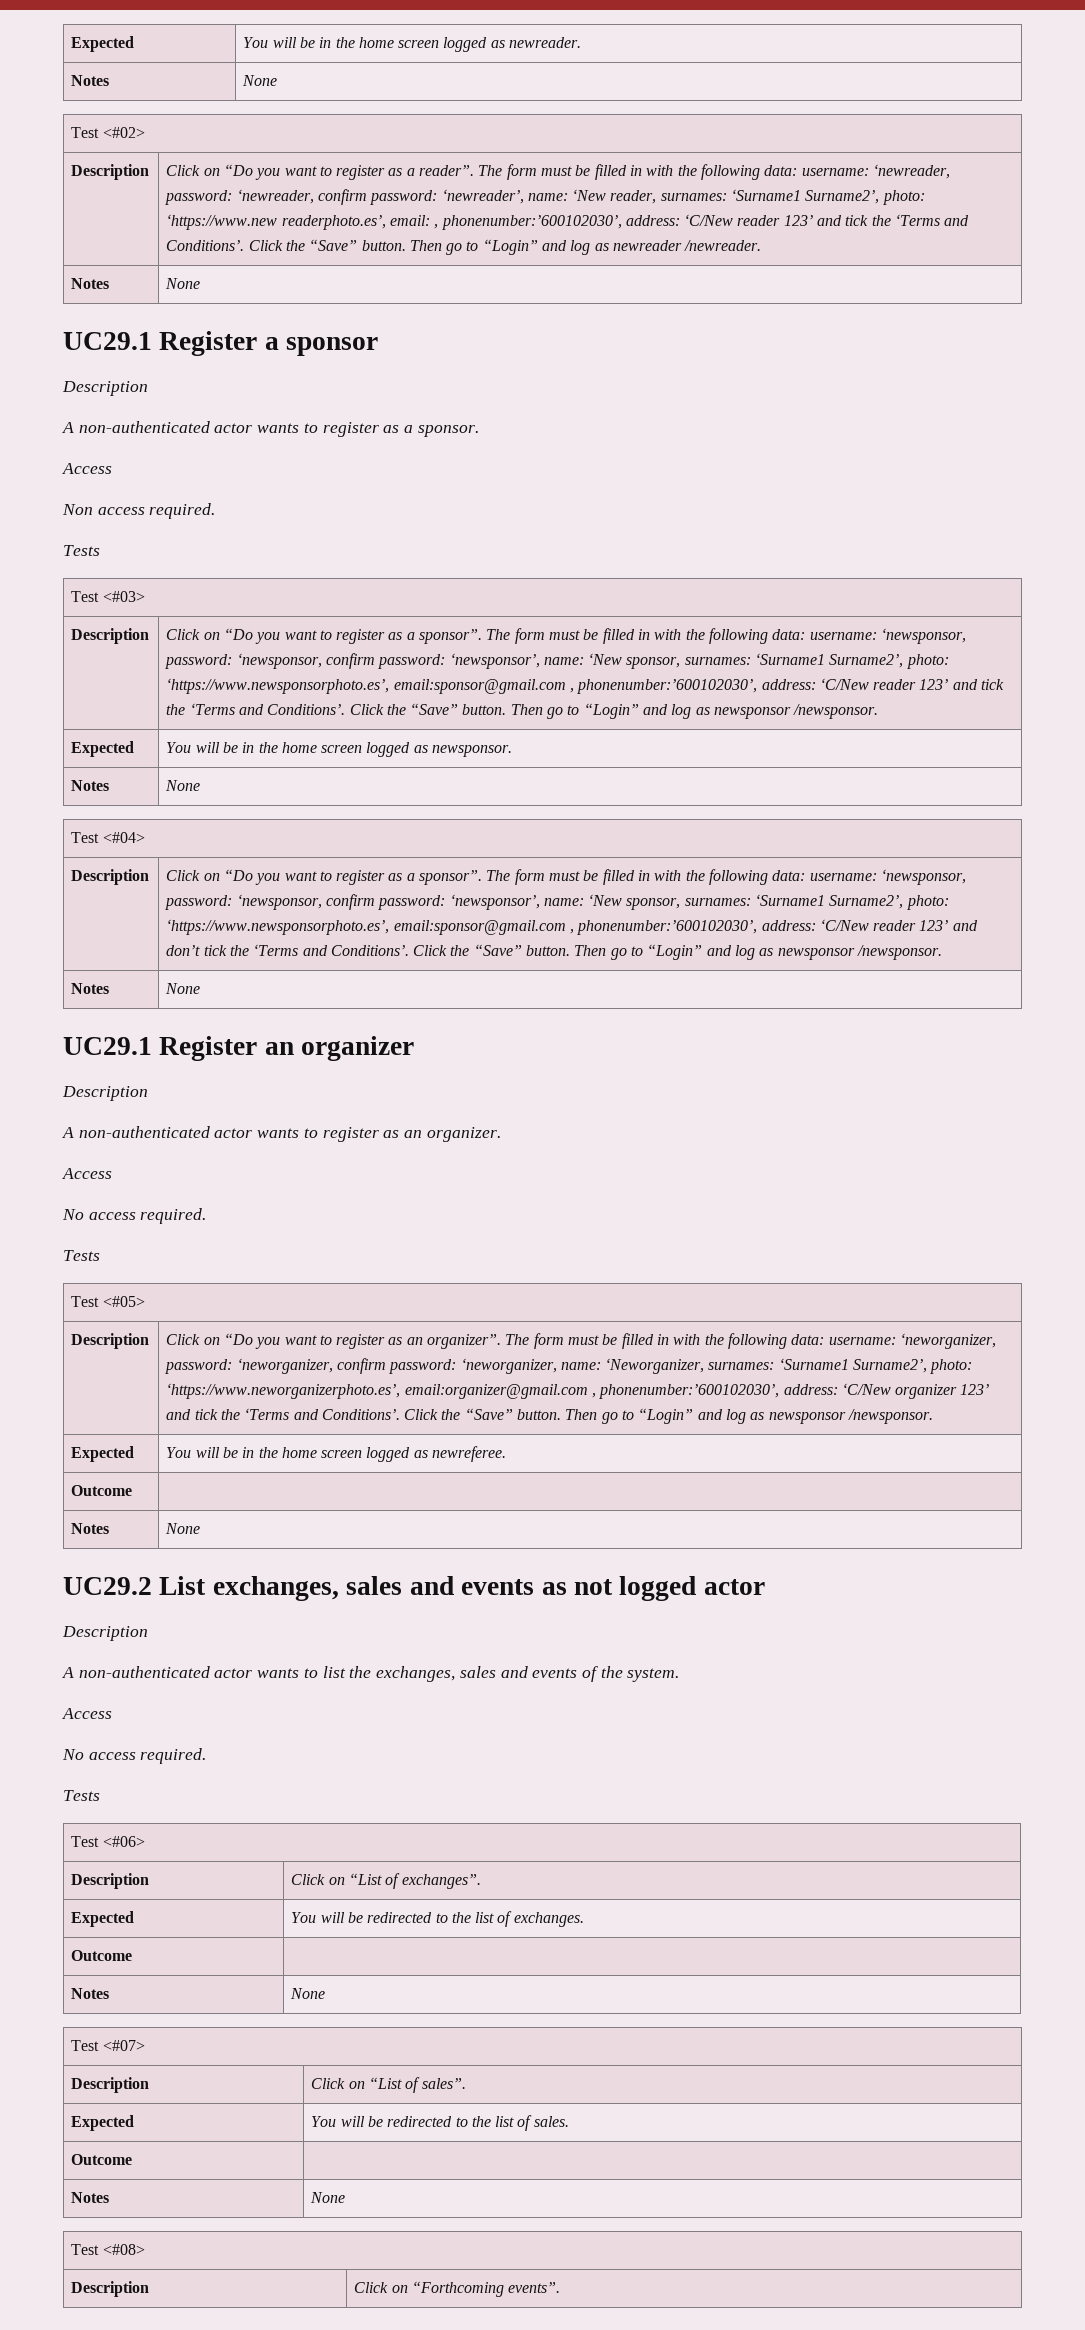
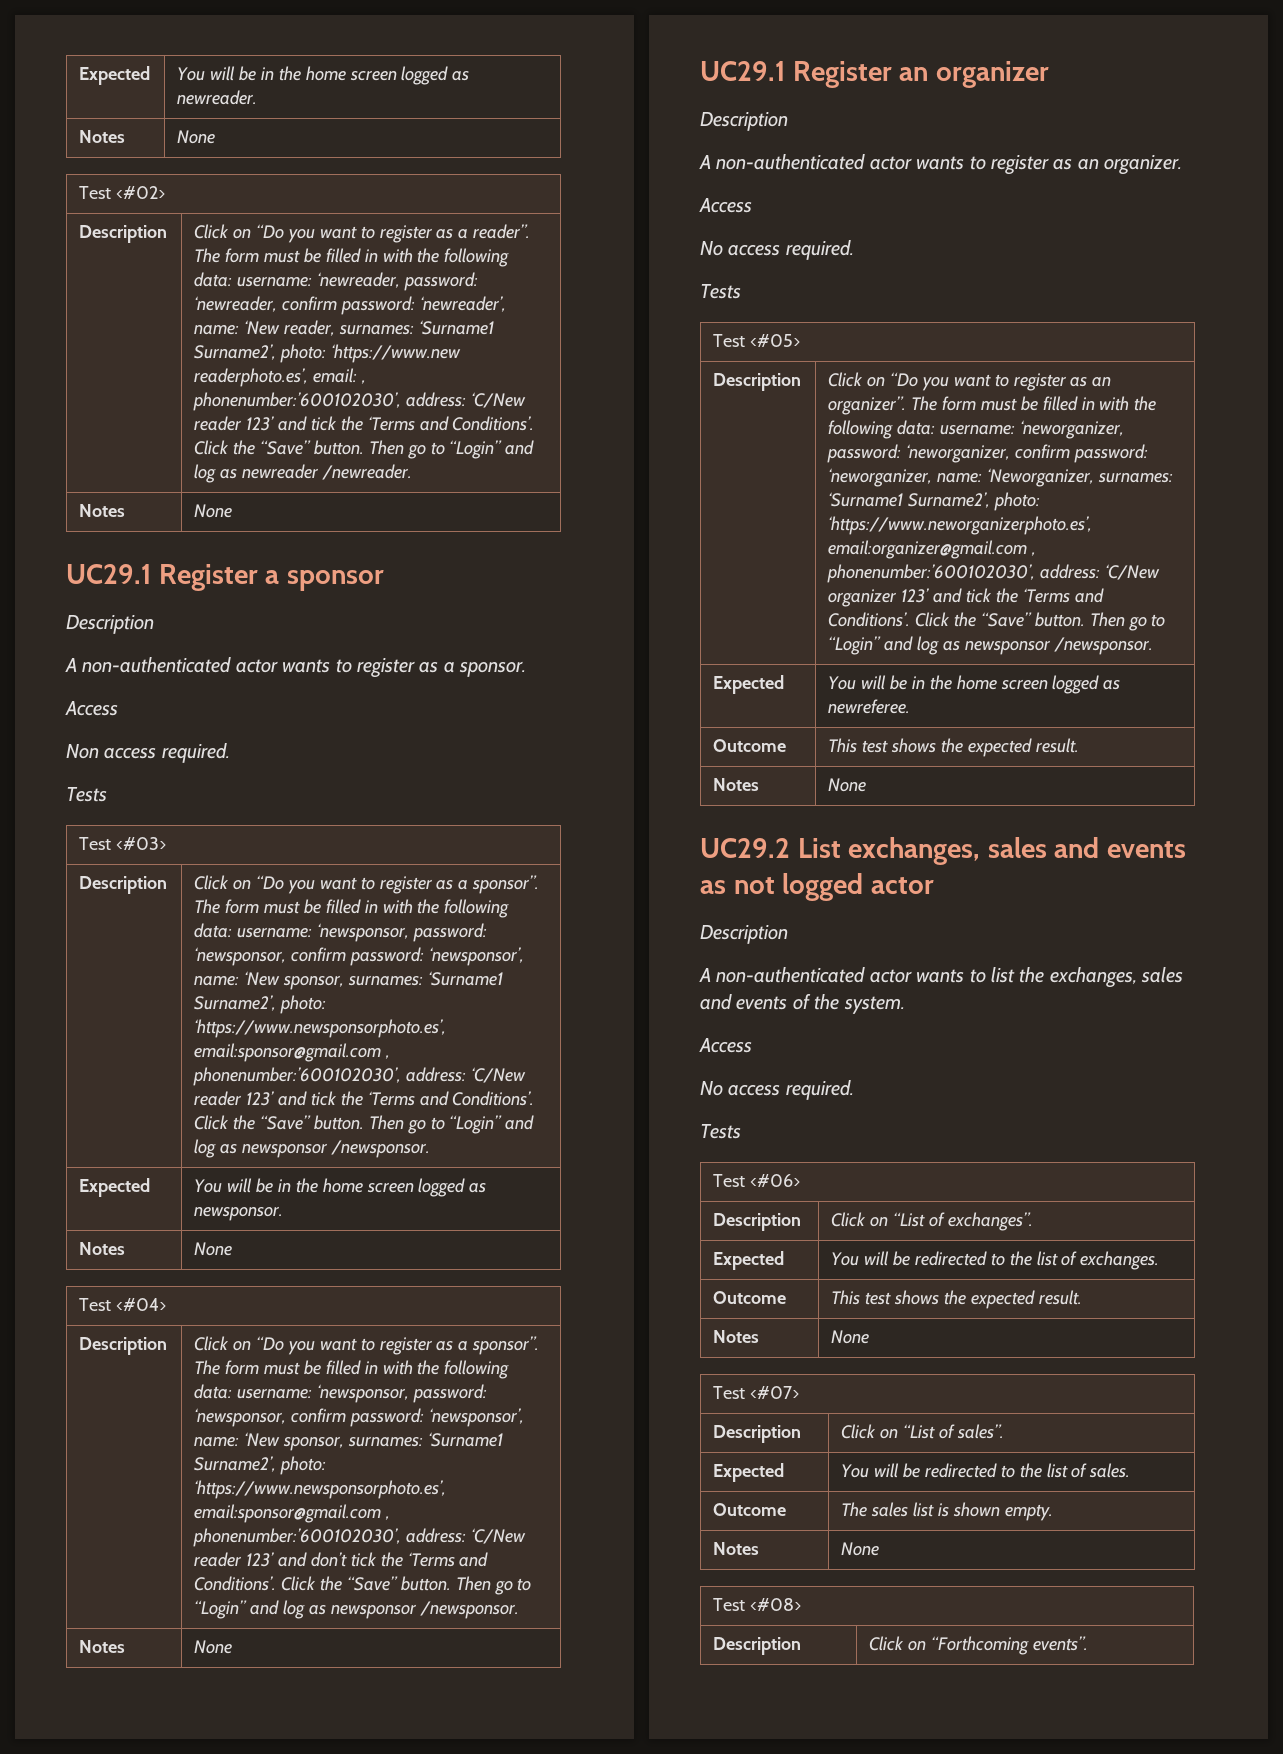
  Expected | You will be in the home screen logged as newreferee.
- Outcome |
+ Outcome | This test shows the expected result.
  Expected | You will be redirected to the list of exchanges.
- Outcome |
+ Outcome | This test shows the expected result.
  Expected | You will be redirected to the list of sales.
- Outcome |
+ Outcome | The sales list is shown empty.

